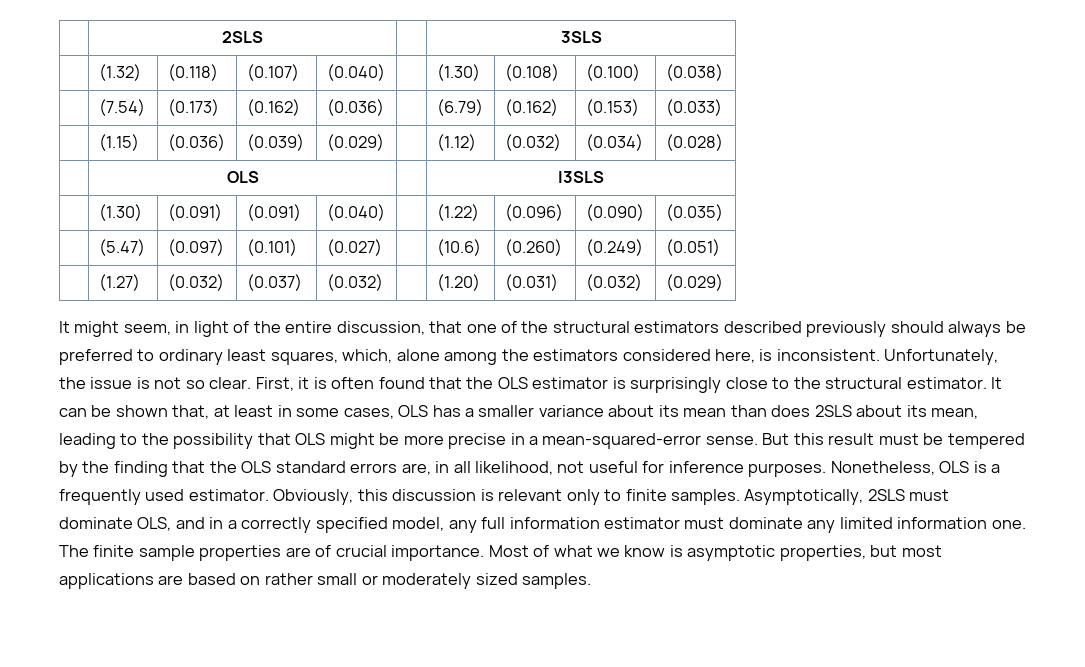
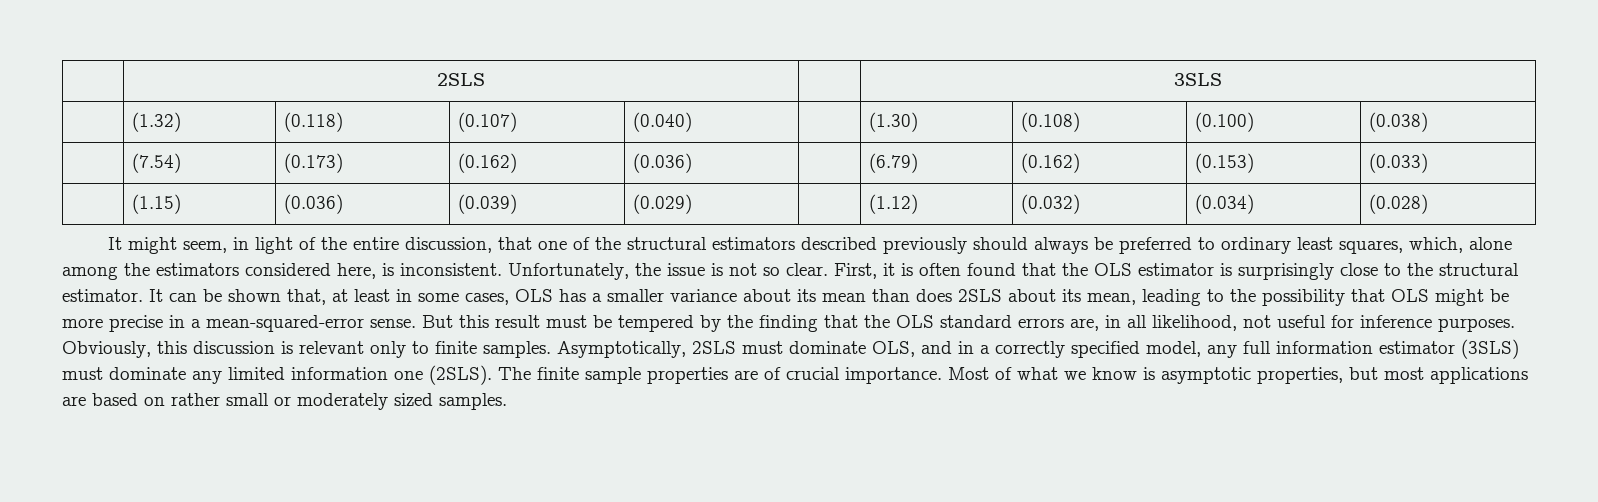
- | OLS | | I3SLS
- | (1.30) | (0.091) | (0.091) | (0.040) | | (1.22) | (0.096) | (0.090) | (0.035)
- | (5.47) | (0.097) | (0.101) | (0.027) | | (10.6) | (0.260) | (0.249) | (0.051)
- | (1.27) | (0.032) | (0.037) | (0.032) | | (1.20) | (0.031) | (0.032) | (0.029)
- Nonetheless, OLS is a frequently used estimator.
- Asymptotically, 2SLS must dominate OLS, and in a correctly specified model, any full information estimator must dominate any limited information one.
+ Asymptotically, 2SLS must dominate OLS, and in a correctly specified model, any full information estimator (3SLS) must dominate any limited information one (2SLS).

